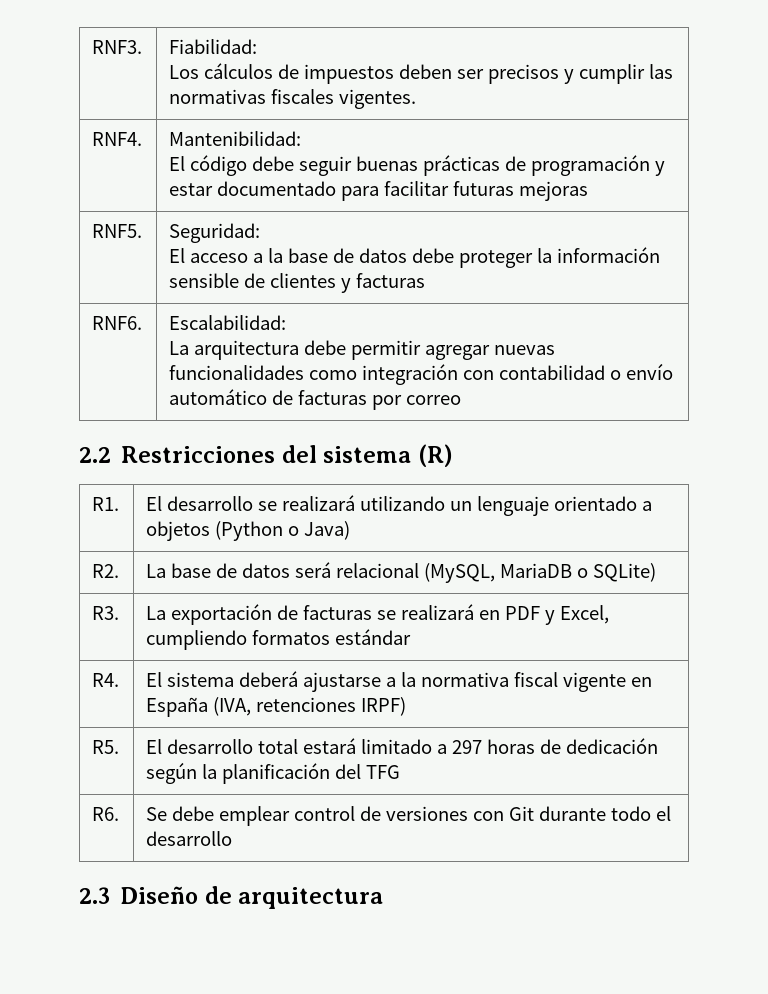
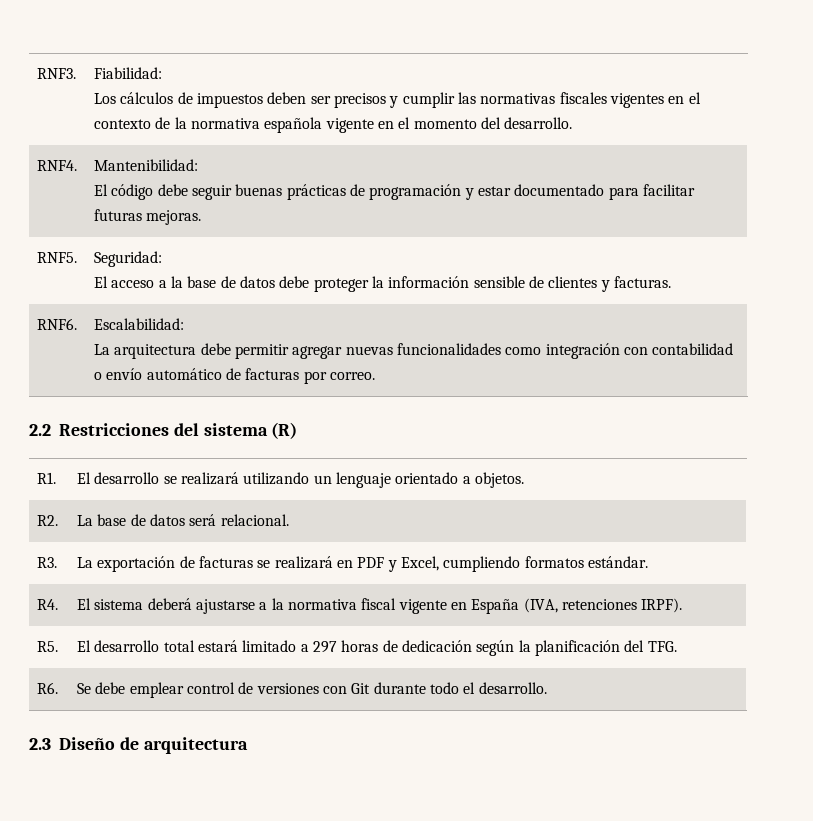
  RNF3. | Fiabilidad:
- Los cálculos de impuestos deben ser precisos y cumplir las normativas fiscales vigentes.
+ Los cálculos de impuestos deben ser precisos y cumplir las normativas fiscales vigentes en el contexto de la normativa española vigente en el momento del desarrollo.
  RNF4. | Mantenibilidad:
- El código debe seguir buenas prácticas de programación y estar documentado para facilitar futuras mejoras
+ El código debe seguir buenas prácticas de programación y estar documentado para facilitar futuras mejoras.
  RNF5. | Seguridad:
- El acceso a la base de datos debe proteger la información sensible de clientes y facturas
+ El acceso a la base de datos debe proteger la información sensible de clientes y facturas.
  RNF6. | Escalabilidad:
- La arquitectura debe permitir agregar nuevas funcionalidades como integración con contabilidad o envío automático de facturas por correo
+ La arquitectura debe permitir agregar nuevas funcionalidades como integración con contabilidad o envío automático de facturas por correo.
- R1. | El desarrollo se realizará utilizando un lenguaje orientado a objetos (Python o Java)
+ R1. | El desarrollo se realizará utilizando un lenguaje orientado a objetos.
- R2. | La base de datos será relacional (MySQL, MariaDB o SQLite)
+ R2. | La base de datos será relacional.
- R3. | La exportación de facturas se realizará en PDF y Excel, cumpliendo formatos estándar
+ R3. | La exportación de facturas se realizará en PDF y Excel, cumpliendo formatos estándar.
- R4. | El sistema deberá ajustarse a la normativa fiscal vigente en España (IVA, retenciones IRPF)
+ R4. | El sistema deberá ajustarse a la normativa fiscal vigente en España (IVA, retenciones IRPF).
- R5. | El desarrollo total estará limitado a 297 horas de dedicación según la planificación del TFG
+ R5. | El desarrollo total estará limitado a 297 horas de dedicación según la planificación del TFG.
- R6. | Se debe emplear control de versiones con Git durante todo el desarrollo
+ R6. | Se debe emplear control de versiones con Git durante todo el desarrollo.

